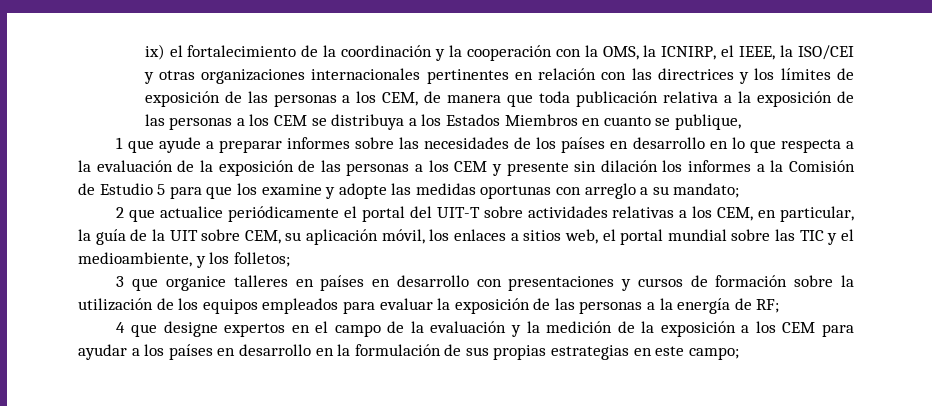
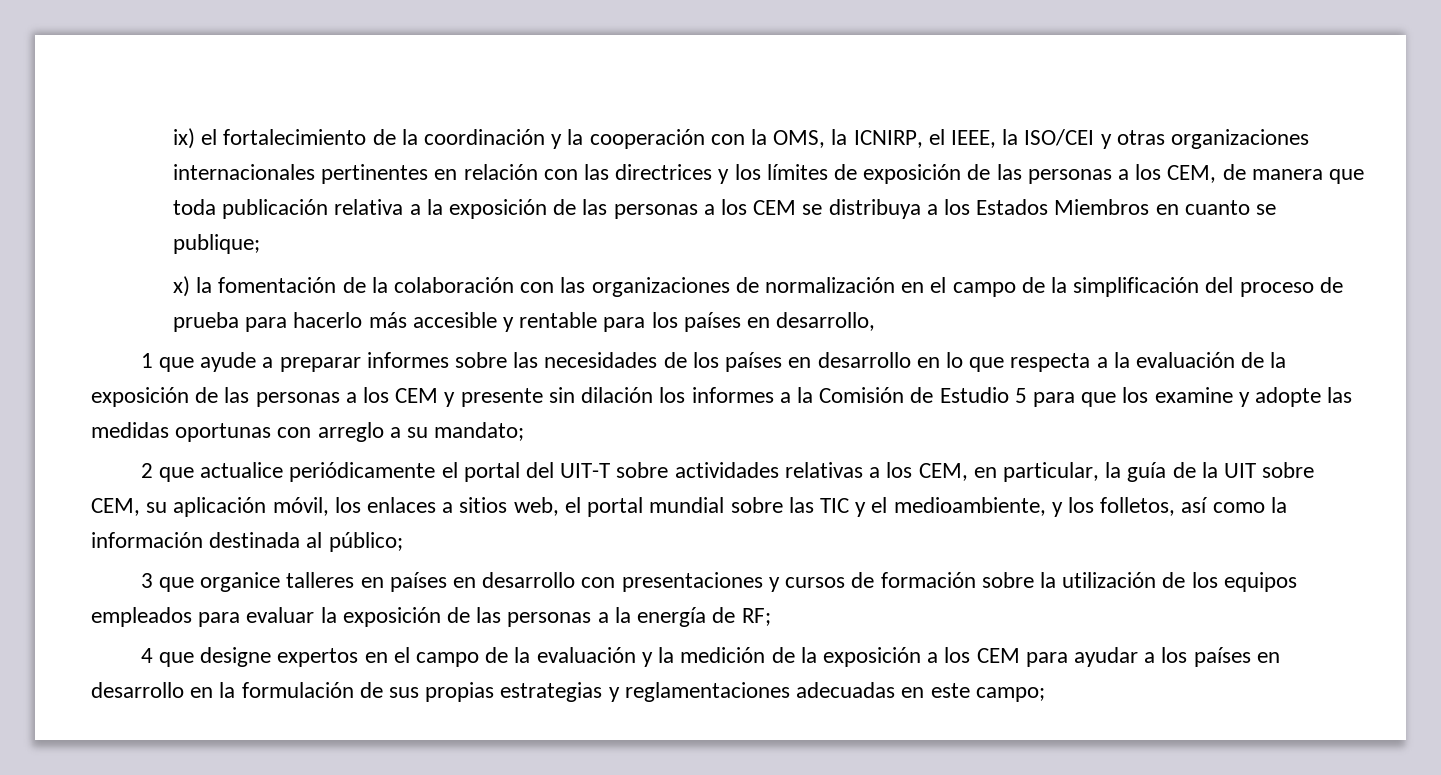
- ix) el fortalecimiento de la coordinación y la cooperación con la OMS, la ICNIRP, el IEEE, la ISO/CEI y otras organizaciones internacionales pertinentes en relación con las directrices y los límites de exposición de las personas a los CEM, de manera que toda publicación relativa a la exposición de las personas a los CEM se distribuya a los Estados Miembros en cuanto se publique,
+ ix) el fortalecimiento de la coordinación y la cooperación con la OMS, la ICNIRP, el IEEE, la ISO/CEI y otras organizaciones internacionales pertinentes en relación con las directrices y los límites de exposición de las personas a los CEM, de manera que toda publicación relativa a la exposición de las personas a los CEM se distribuya a los Estados Miembros en cuanto se publique;
+ x) la fomentación de la colaboración con las organizaciones de normalización en el campo de la simplificación del proceso de prueba para hacerlo más accesible y rentable para los países en desarrollo,
- 2 que actualice periódicamente el portal del UIT-T sobre actividades relativas a los CEM, en particular, la guía de la UIT sobre CEM, su aplicación móvil, los enlaces a sitios web, el portal mundial sobre las TIC y el medioambiente, y los folletos;
+ 2 que actualice periódicamente el portal del UIT-T sobre actividades relativas a los CEM, en particular, la guía de la UIT sobre CEM, su aplicación móvil, los enlaces a sitios web, el portal mundial sobre las TIC y el medioambiente, y los folletos, así como la información destinada al público;
- 4 que designe expertos en el campo de la evaluación y la medición de la exposición a los CEM para ayudar a los países en desarrollo en la formulación de sus propias estrategias en este campo;
+ 4 que designe expertos en el campo de la evaluación y la medición de la exposición a los CEM para ayudar a los países en desarrollo en la formulación de sus propias estrategias y reglamentaciones adecuadas en este campo;

